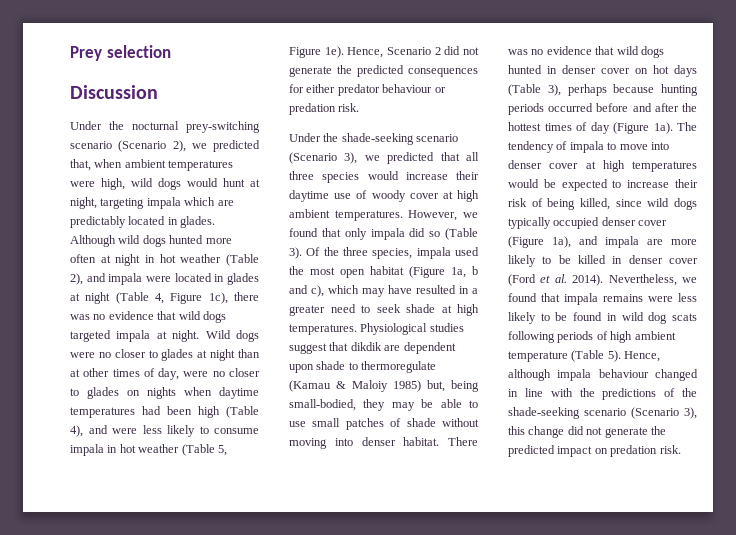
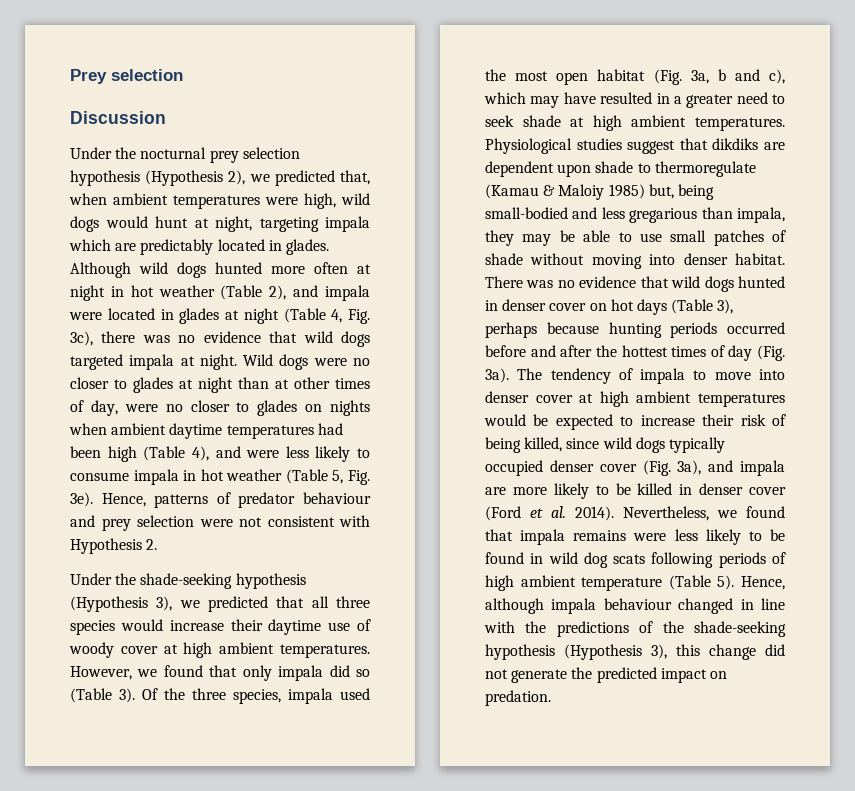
- Under the nocturnal prey-switching scenario (Scenario 2), we predicted that, when ambient temperatures were high, wild dogs would hunt at night, targeting impala which are predictably located in glades.
+ Under the nocturnal prey selection hypothesis (Hypothesis 2), we predicted that, when ambient temperatures were high, wild dogs would hunt at night, targeting impala which are predictably located in glades.
- Although wild dogs hunted more often at night in hot weather (Table 2), and impala were located in glades at night (Table 4, Figure 1c), there was no evidence that wild dogs targeted impala at night.
+ Although wild dogs hunted more often at night in hot weather (Table 2), and impala were located in glades at night (Table 4, Fig. 3c), there was no evidence that wild dogs targeted impala at night.
- Wild dogs were no closer to glades at night than at other times of day, were no closer to glades on nights when daytime temperatures had been high (Table 4), and were less likely to consume impala in hot weather (Table 5, Figure 1e). Hence, Scenario 2 did not generate the predicted consequences for either predator behaviour or predation risk.
+ Wild dogs were no closer to glades at night than at other times of day, were no closer to glades on nights when ambient daytime temperatures had been high (Table 4), and were less likely to consume impala in hot weather (Table 5, Fig. 3e). Hence, patterns of predator behaviour and prey selection were not consistent with Hypothesis 2.
- Under the shade-seeking scenario (Scenario 3), we predicted that all three species would increase their daytime use of woody cover at high ambient temperatures.
+ Under the shade-seeking hypothesis (Hypothesis 3), we predicted that all three species would increase their daytime use of woody cover at high ambient temperatures.
- Of the three species, impala used the most open habitat (Figure 1a, b and c), which may have resulted in a greater need to seek shade at high temperatures.
+ Of the three species, impala used the most open habitat (Fig. 3a, b and c), which may have resulted in a greater need to seek shade at high ambient temperatures.
- Physiological studies suggest that dikdik are dependent upon shade to thermoregulate (Kamau & Maloiy 1985) but, being small-bodied, they may be able to use small patches of shade without moving into denser habitat.
+ Physiological studies suggest that dikdiks are dependent upon shade to thermoregulate (Kamau & Maloiy 1985) but, being small-bodied and less gregarious than impala, they may be able to use small patches of shade without moving into denser habitat.
- There was no evidence that wild dogs hunted in denser cover on hot days (Table 3), perhaps because hunting periods occurred before and after the hottest times of day (Figure 1a).
+ There was no evidence that wild dogs hunted in denser cover on hot days (Table 3), perhaps because hunting periods occurred before and after the hottest times of day (Fig. 3a).
- The tendency of impala to move into denser cover at high temperatures would be expected to increase their risk of being killed, since wild dogs typically occupied denser cover (Figure 1a), and impala are more likely to be killed in denser cover (Ford et al. 2014).
+ The tendency of impala to move into denser cover at high ambient temperatures would be expected to increase their risk of being killed, since wild dogs typically occupied denser cover (Fig. 3a), and impala are more likely to be killed in denser cover (Ford et al. 2014).
- Hence, although impala behaviour changed in line with the predictions of the shade-seeking scenario (Scenario 3), this change did not generate the predicted impact on predation risk.
+ Hence, although impala behaviour changed in line with the predictions of the shade-seeking hypothesis (Hypothesis 3), this change did not generate the predicted impact on predation.

